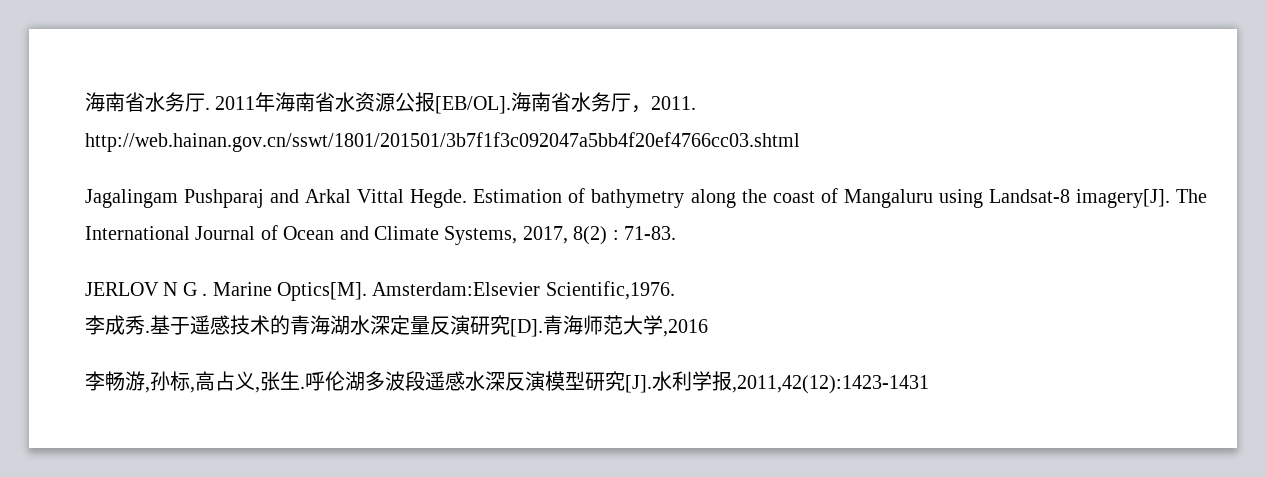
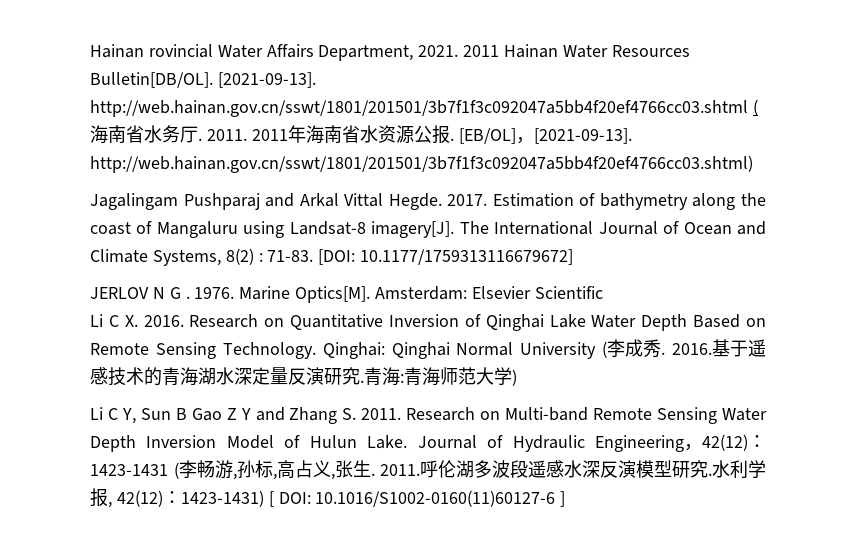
- 海南省水务厅.
+ Hainan rovincial Water Affairs Department, 2021. 2011 Hainan Water Resources Bulletin[DB/OL]. [2021-09-13]. http://web.hainan.gov.cn/sswt/1801/201501/3b7f1f3c092047a5bb4f20ef4766cc03.shtml (海南省水务厅. 2011.
- 2011年海南省水资源公报[EB/OL].海南省水务厅，2011. http://web.hainan.gov.cn/sswt/1801/201501/3b7f1f3c092047a5bb4f20ef4766cc03.shtml
+ 2011年海南省水资源公报. [EB/OL]，[2021-09-13]. http://web.hainan.gov.cn/sswt/1801/201501/3b7f1f3c092047a5bb4f20ef4766cc03.shtml)
+ 2017.
- The International Journal of Ocean and Climate Systems, 2017, 8(2) : 71-83.
+ The International Journal of Ocean and Climate Systems, 8(2) : 71-83. [DOI: 10.1177/1759313116679672]
+ 1976.
- Amsterdam:Elsevier Scientific,1976.
- 李成秀.
+ Amsterdam: Elsevier Scientific
+ Li C X. 2016. Research on Quantitative Inversion of Qinghai Lake Water Depth Based on Remote Sensing Technology. Qinghai: Qinghai Normal University (李成秀. 2016.
- 基于遥感技术的青海湖水深定量反演研究[D].青海师范大学,2016
- 李畅游,孙标,高占义,张生.
+ 基于遥感技术的青海湖水深定量反演研究.青海:青海师范大学)
+ Li C Y, Sun B Gao Z Y and Zhang S. 2011. Research on Multi-band Remote Sensing Water Depth Inversion Model of Hulun Lake. Journal of Hydraulic Engineering，42(12)：1423-1431 (李畅游,孙标,高占义,张生. 2011.
- 呼伦湖多波段遥感水深反演模型研究[J].水利学报,2011,42(12):1423-1431
+ 呼伦湖多波段遥感水深反演模型研究.水利学报, 42(12)：1423-1431) [ DOI: 10.1016/S1002-0160(11)60127-6 ]

